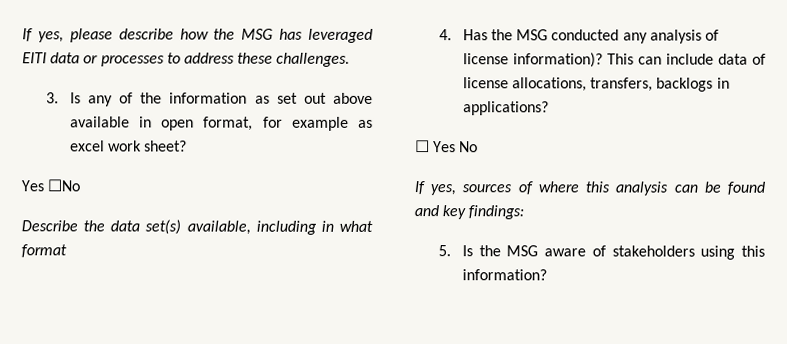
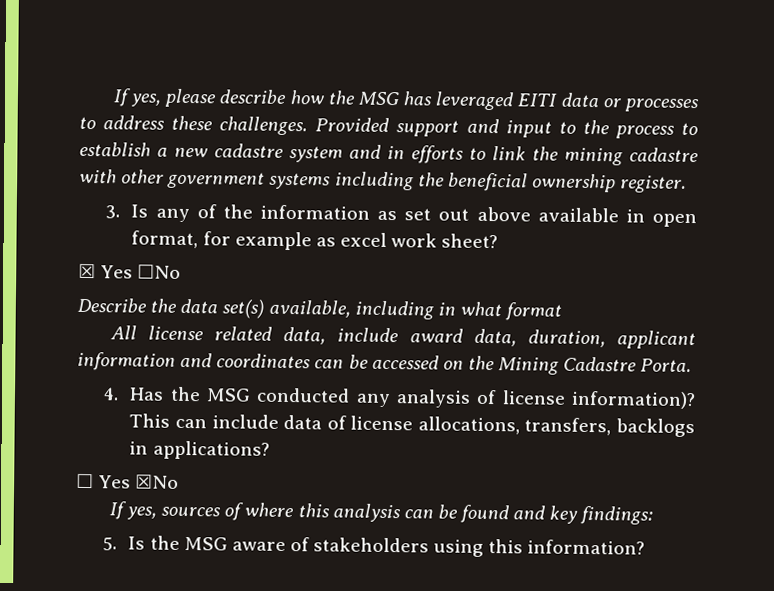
+ Provided support and input to the process to establish a new cadastre system and in efforts to link the mining cadastre with other government systems including the beneficial ownership register.
- Yes ☐No
+ ☒ Yes ☐No
+ All license related data, include award data, duration, applicant information and coordinates can be accessed on the Mining Cadastre Porta.
- ☐ Yes No
+ ☐ Yes ☒No

